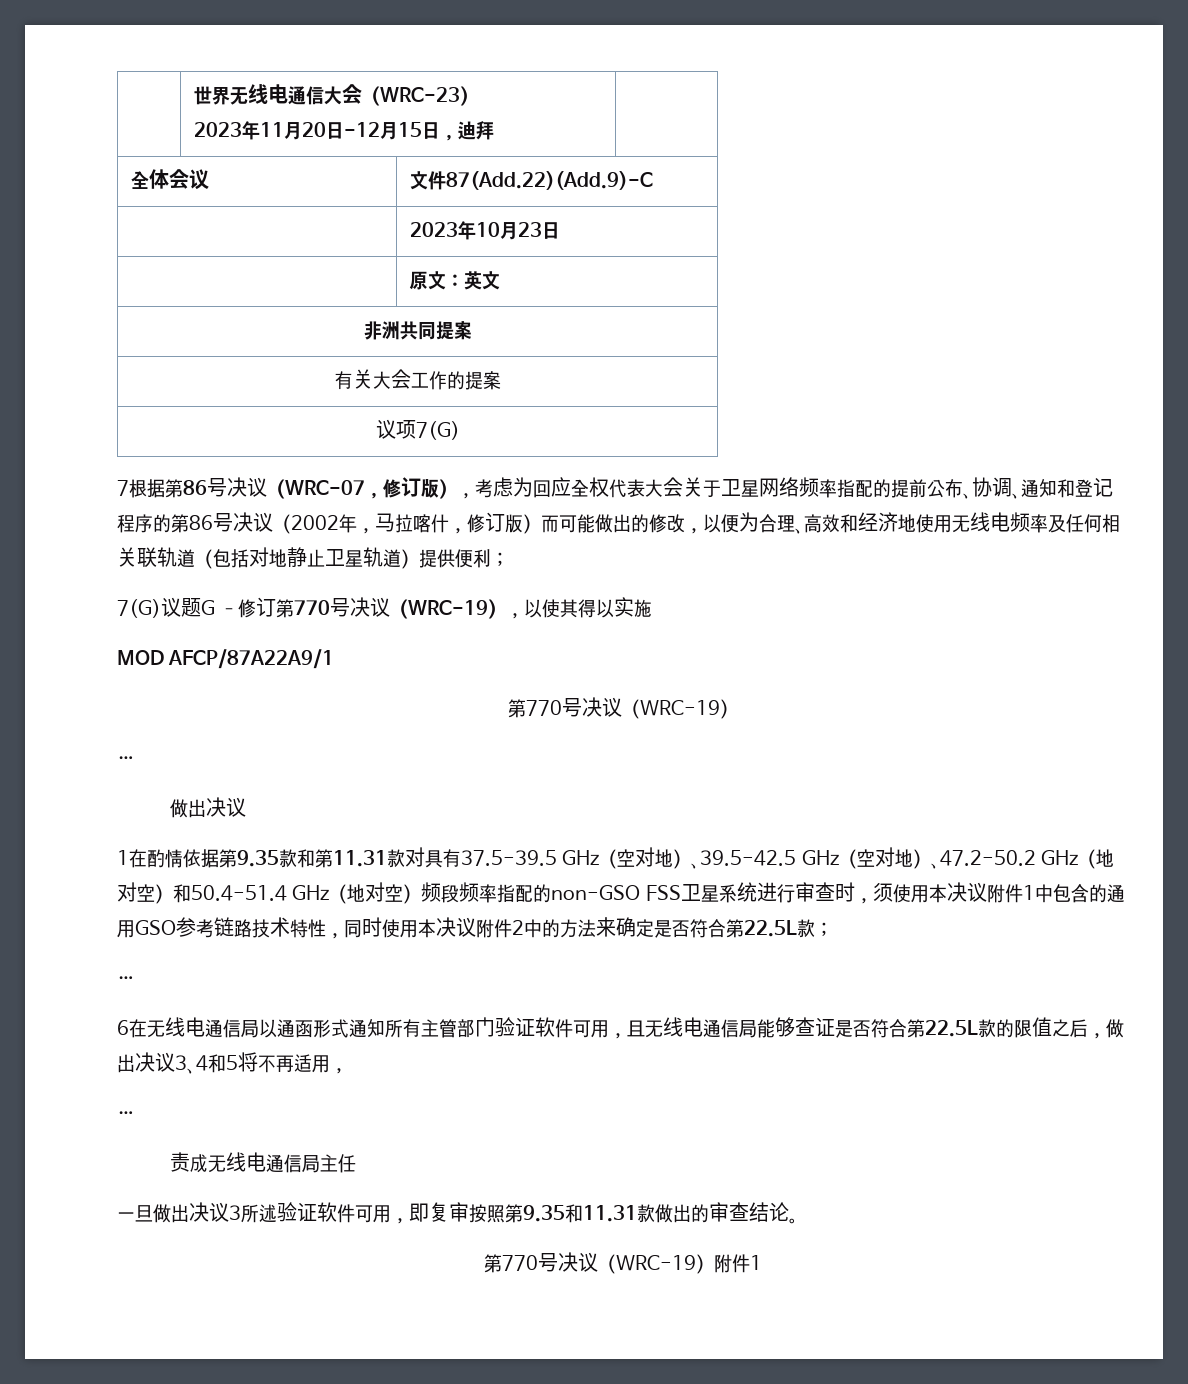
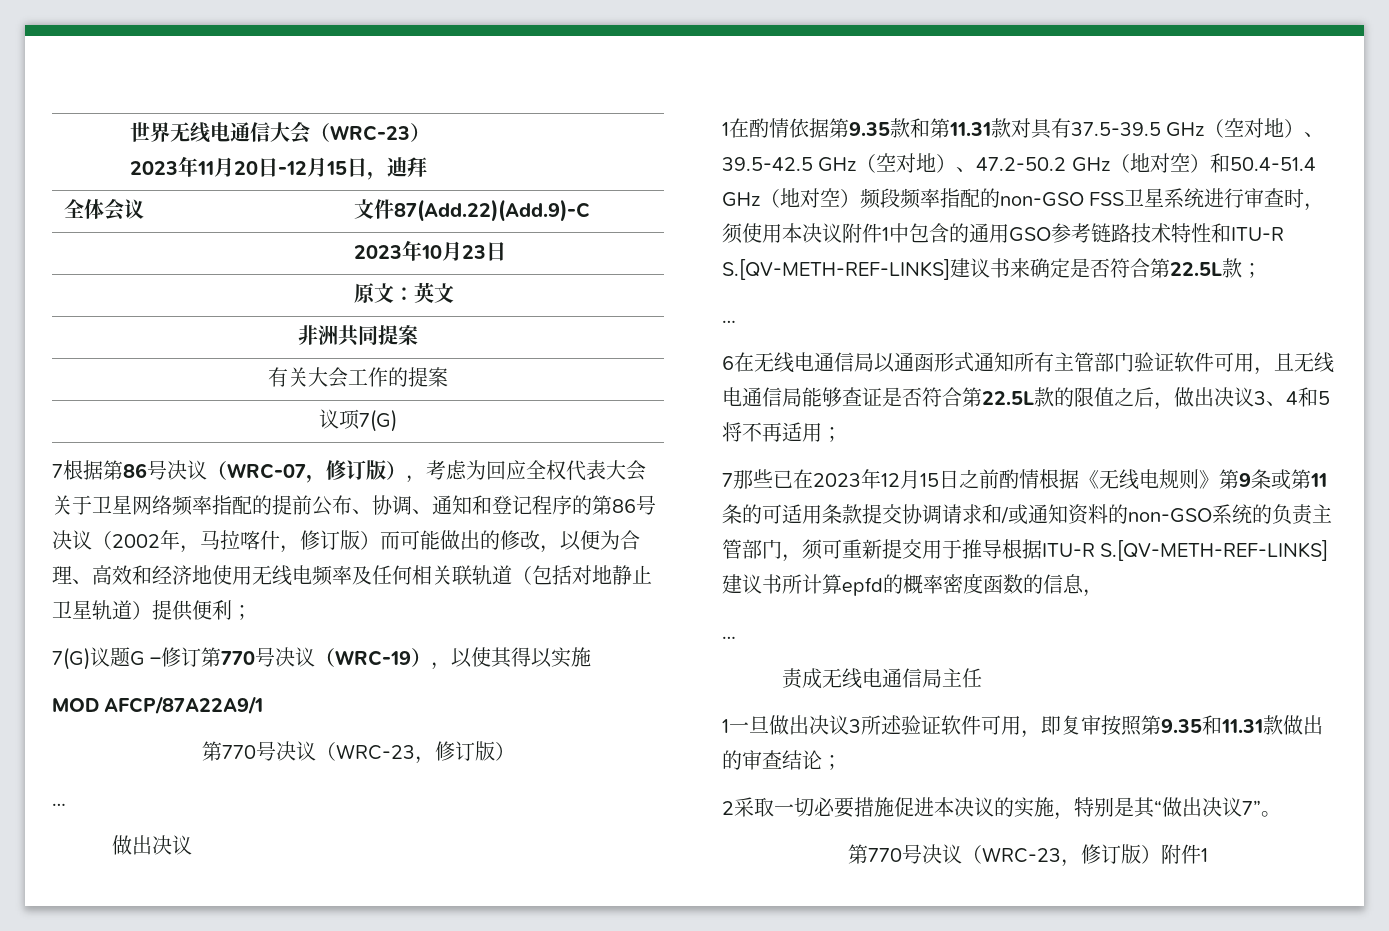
  MOD AFCP/87A22A9/1
- 第770号决议（WRC-19）
+ 第770号决议（WRC-23，修订版）
- 1在酌情依据第9.35款和第11.31款对具有37.5-39.5 GHz（空对地）、39.5-42.5 GHz（空对地）、47.2-50.2 GHz（地对空）和50.4-51.4 GHz（地对空）频段频率指配的non-GSO FSS卫星系统进行审查时，须使用本决议附件1中包含的通用GSO参考链路技术特性，同时使用本决议附件2中的方法来确定是否符合第22.5L款；
+ 1在酌情依据第9.35款和第11.31款对具有37.5-39.5 GHz（空对地）、39.5-42.5 GHz（空对地）、47.2-50.2 GHz（地对空）和50.4-51.4 GHz（地对空）频段频率指配的non-GSO FSS卫星系统进行审查时，须使用本决议附件1中包含的通用GSO参考链路技术特性和ITU-R S.[QV-METH-REF-LINKS]建议书来确定是否符合第22.5L款；
- 6在无线电通信局以通函形式通知所有主管部门验证软件可用，且无线电通信局能够查证是否符合第22.5L款的限值之后，做出决议3、4和5将不再适用，
+ 6在无线电通信局以通函形式通知所有主管部门验证软件可用，且无线电通信局能够查证是否符合第22.5L款的限值之后，做出决议3、4和5将不再适用；
+ 7那些已在2023年12月15日之前酌情根据《无线电规则》第9条或第11条的可适用条款提交协调请求和/或通知资料的non-GSO系统的负责主管部门，须可重新提交用于推导根据ITU-R S.[QV-METH-REF-LINKS]建议书所计算epfd的概率密度函数的信息，
- 一旦做出决议3所述验证软件可用，即复审按照第9.35和11.31款做出的审查结论。
+ 1一旦做出决议3所述验证软件可用，即复审按照第9.35和11.31款做出的审查结论；
+ 2采取一切必要措施促进本决议的实施，特别是其“做出决议7”。
- 第770号决议（WRC-19）附件1
+ 第770号决议（WRC-23，修订版）附件1

